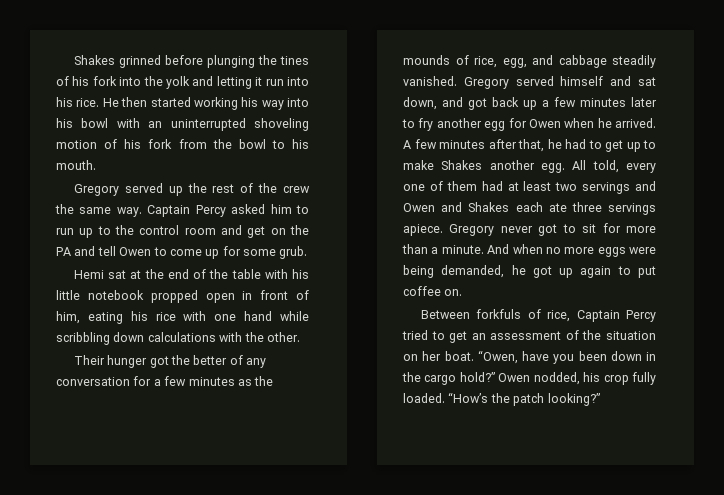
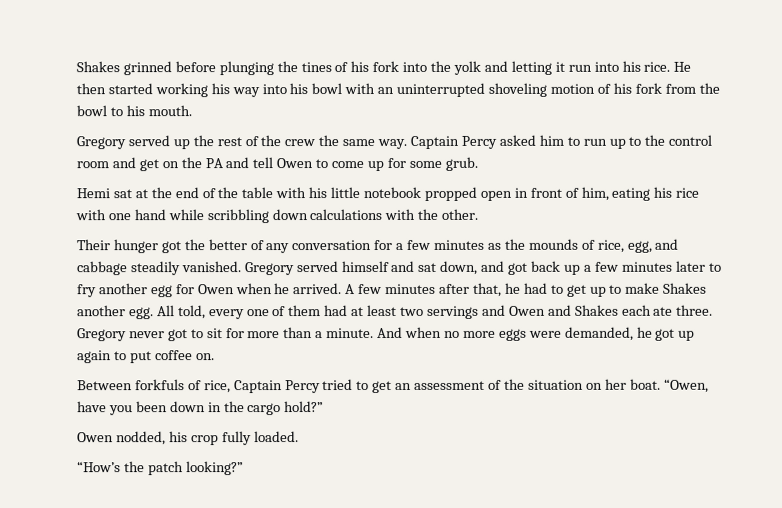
- All told, every one of them had at least two servings and Owen and Shakes each ate three servings apiece.
+ All told, every one of them had at least two servings and Owen and Shakes each ate three.
- And when no more eggs were being demanded, he got up again to put coffee on.
+ And when no more eggs were demanded, he got up again to put coffee on.
- “Owen, have you been down in the cargo hold?” Owen nodded, his crop fully loaded. “How’s the patch looking?”
+ “Owen, have you been down in the cargo hold?”
+ Owen nodded, his crop fully loaded.
+ “How’s the patch looking?”

